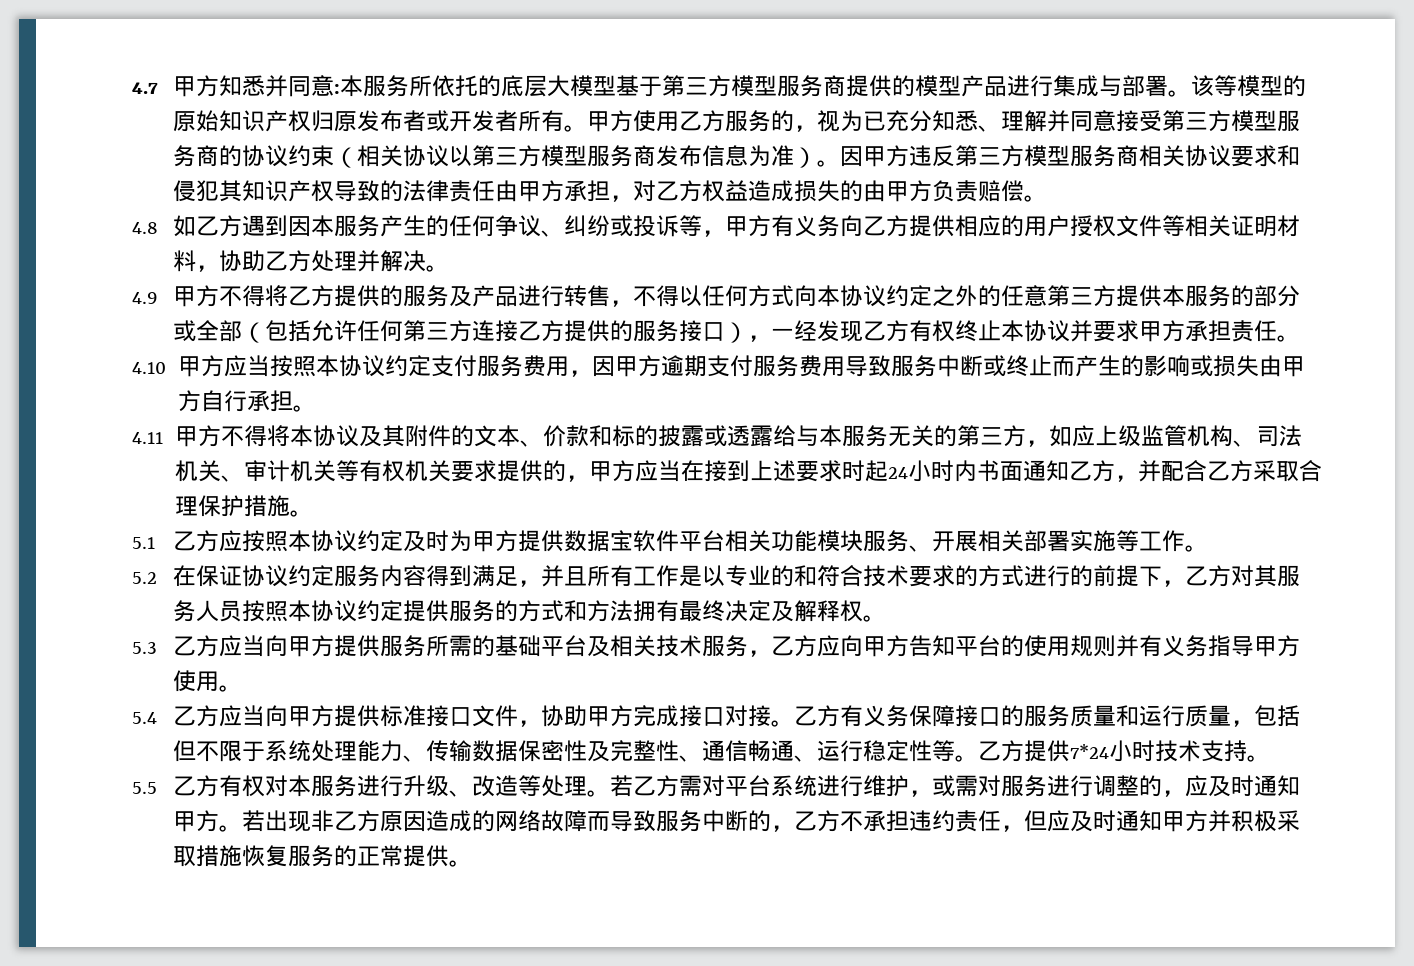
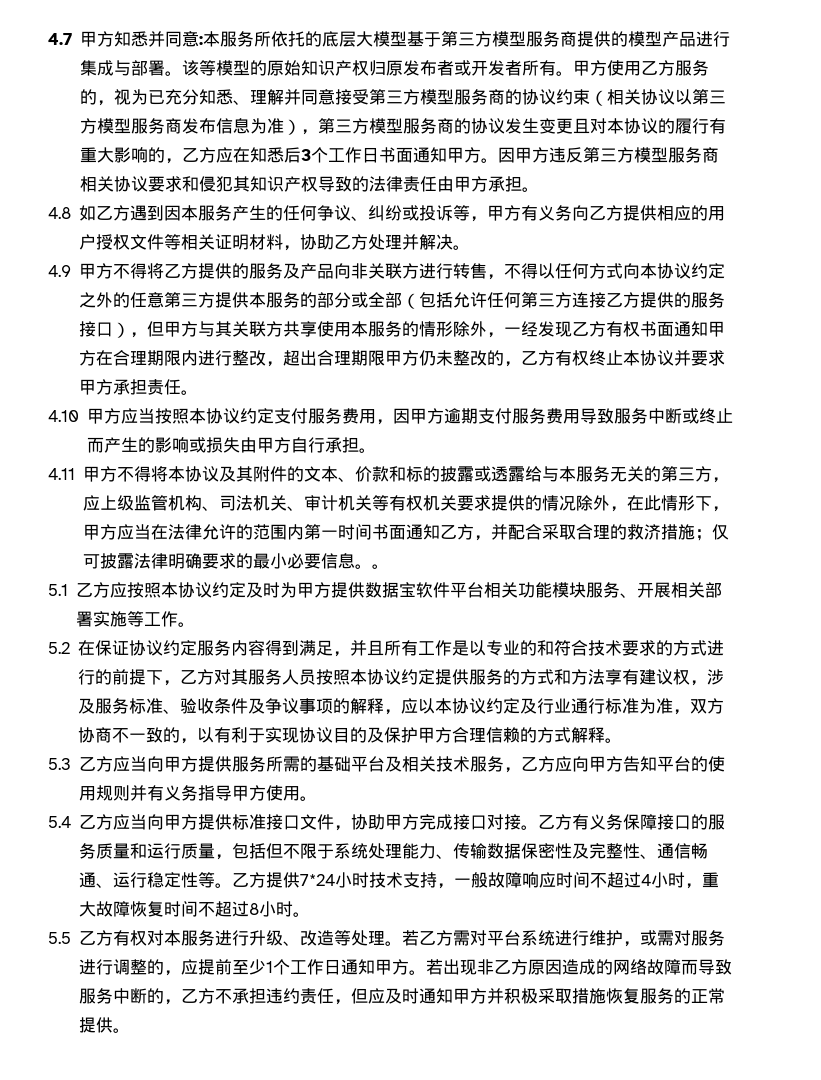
- 甲方使用乙方服务的，视为已充分知悉、理解并同意接受第三方模型服务商的协议约束（相关协议以第三方模型服务商发布信息为准）。
+ 甲方使用乙方服务的，视为已充分知悉、理解并同意接受第三方模型服务商的协议约束（相关协议以第三方模型服务商发布信息为准），第三方模型服务商的协议发生变更且对本协议的履行有重大影响的，乙方应在知悉后3个工作日书面通知甲方。
- 因甲方违反第三方模型服务商相关协议要求和侵犯其知识产权导致的法律责任由甲方承担，对乙方权益造成损失的由甲方负责赔偿。
+ 因甲方违反第三方模型服务商相关协议要求和侵犯其知识产权导致的法律责任由甲方承担。
- 4.9甲方不得将乙方提供的服务及产品进行转售，不得以任何方式向本协议约定之外的任意第三方提供本服务的部分或全部（包括允许任何第三方连接乙方提供的服务接口），一经发现乙方有权终止本协议并要求甲方承担责任。
+ 4.9甲方不得将乙方提供的服务及产品向非关联方进行转售，不得以任何方式向本协议约定之外的任意第三方提供本服务的部分或全部（包括允许任何第三方连接乙方提供的服务接口），但甲方与其关联方共享使用本服务的情形除外，一经发现乙方有权书面通知甲方在合理期限内进行整改，超出合理期限甲方仍未整改的，乙方有权终止本协议并要求甲方承担责任。
- 4.11甲方不得将本协议及其附件的文本、价款和标的披露或透露给与本服务无关的第三方，如应上级监管机构、司法机关、审计机关等有权机关要求提供的，甲方应当在接到上述要求时起24小时内书面通知乙方，并配合乙方采取合理保护措施。
+ 4.11甲方不得将本协议及其附件的文本、价款和标的披露或透露给与本服务无关的第三方，应上级监管机构、司法机关、审计机关等有权机关要求提供的情况除外，在此情形下，甲方应当在法律允许的范围内第一时间书面通知乙方，并配合采取合理的救济措施；仅可披露法律明确要求的最小必要信息。。
- 5.2在保证协议约定服务内容得到满足，并且所有工作是以专业的和符合技术要求的方式进行的前提下，乙方对其服务人员按照本协议约定提供服务的方式和方法拥有最终决定及解释权。
+ 5.2在保证协议约定服务内容得到满足，并且所有工作是以专业的和符合技术要求的方式进行的前提下，乙方对其服务人员按照本协议约定提供服务的方式和方法享有建议权，涉及服务标准、验收条件及争议事项的解释，应以本协议约定及行业通行标准为准，双方协商不一致的，以有利于实现协议目的及保护甲方合理信赖的方式解释。
- 乙方提供7*24小时技术支持。
+ 乙方提供7*24小时技术支持，一般故障响应时间不超过4小时，重大故障恢复时间不超过8小时。
- 若乙方需对平台系统进行维护，或需对服务进行调整的，应及时通知甲方。
+ 若乙方需对平台系统进行维护，或需对服务进行调整的，应提前至少1个工作日通知甲方。

